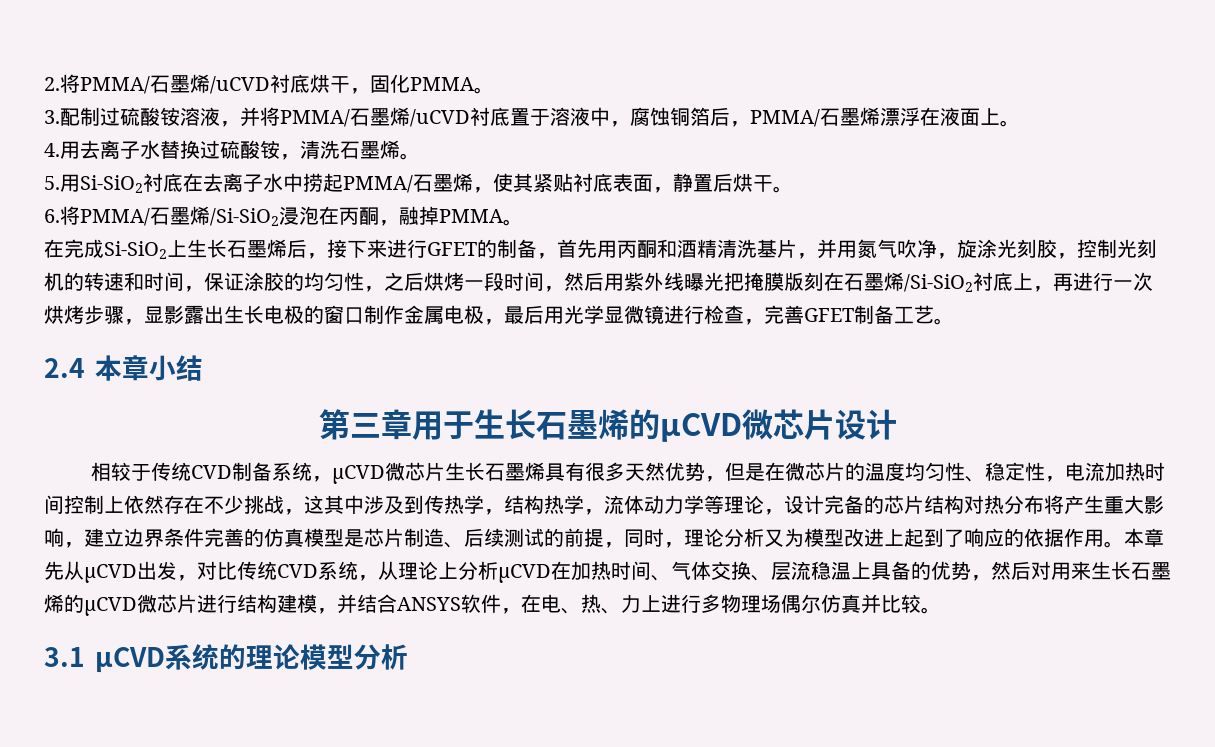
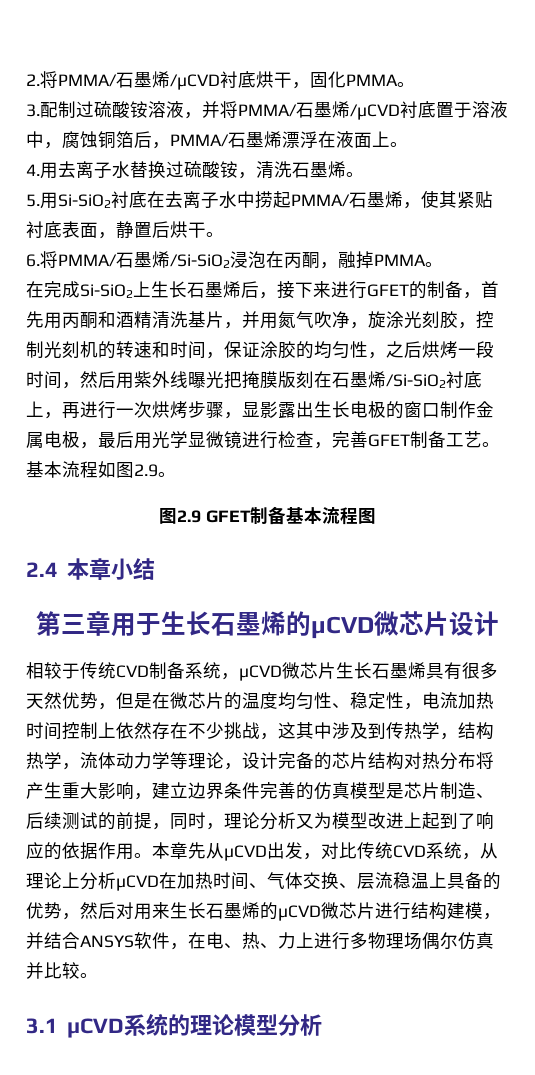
- 2.将PMMA/石墨烯/uCVD衬底烘干，固化PMMA。
+ 2.将PMMA/石墨烯/μCVD衬底烘干，固化PMMA。
- 3.配制过硫酸铵溶液，并将PMMA/石墨烯/uCVD衬底置于溶液中，腐蚀铜箔后，PMMA/石墨烯漂浮在液面上。
+ 3.配制过硫酸铵溶液，并将PMMA/石墨烯/μCVD衬底置于溶液中，腐蚀铜箔后，PMMA/石墨烯漂浮在液面上。
+ 基本流程如图2.9。
+ 图2.9 GFET制备基本流程图

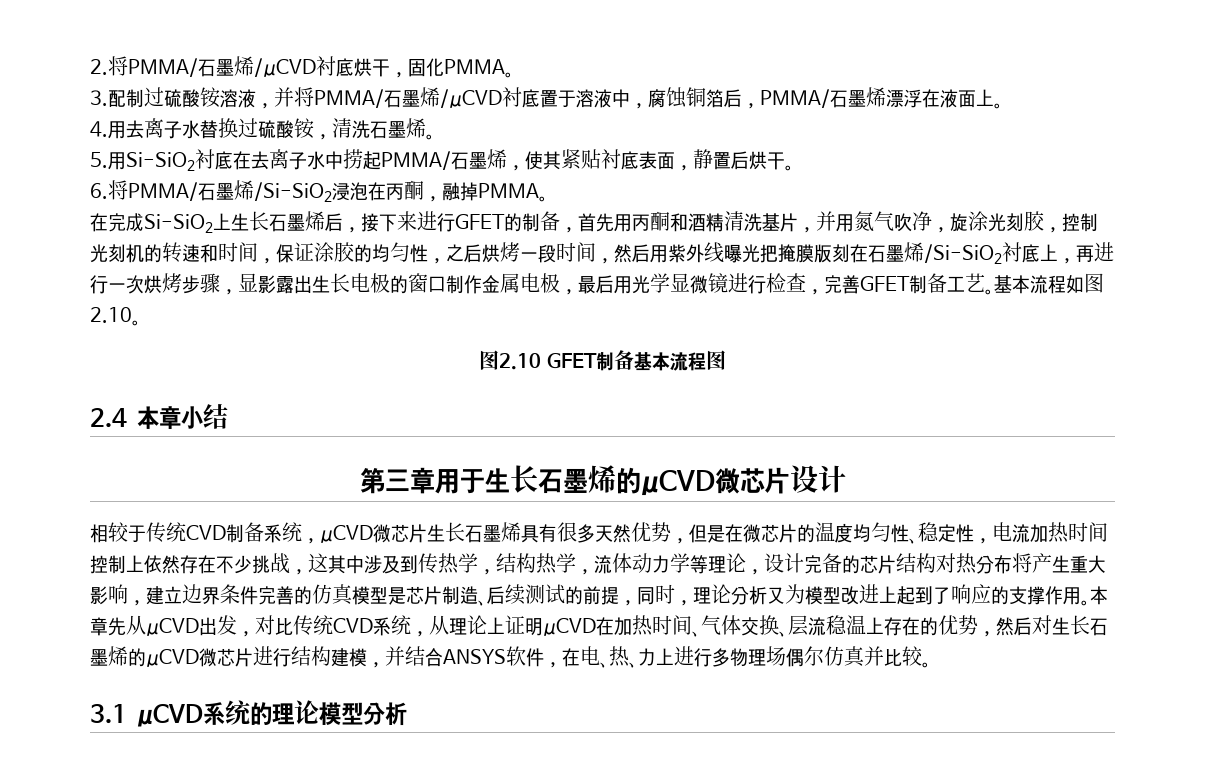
- 基本流程如图2.9。
+ 基本流程如图2.10。
- 图2.9 GFET制备基本流程图
+ 图2.10 GFET制备基本流程图
- 相较于传统CVD制备系统，μCVD微芯片生长石墨烯具有很多天然优势，但是在微芯片的温度均匀性、稳定性，电流加热时间控制上依然存在不少挑战，这其中涉及到传热学，结构热学，流体动力学等理论，设计完备的芯片结构对热分布将产生重大影响，建立边界条件完善的仿真模型是芯片制造、后续测试的前提，同时，理论分析又为模型改进上起到了响应的依据作用。
+ 相较于传统CVD制备系统，μCVD微芯片生长石墨烯具有很多天然优势，但是在微芯片的温度均匀性、稳定性，电流加热时间控制上依然存在不少挑战，这其中涉及到传热学，结构热学，流体动力学等理论，设计完备的芯片结构对热分布将产生重大影响，建立边界条件完善的仿真模型是芯片制造、后续测试的前提，同时，理论分析又为模型改进上起到了响应的支撑作用。
- 本章先从μCVD出发，对比传统CVD系统，从理论上分析μCVD在加热时间、气体交换、层流稳温上具备的优势，然后对用来生长石墨烯的μCVD微芯片进行结构建模，并结合ANSYS软件，在电、热、力上进行多物理场偶尔仿真并比较。
+ 本章先从μCVD出发，对比传统CVD系统，从理论上证明μCVD在加热时间、气体交换、层流稳温上存在的优势，然后对生长石墨烯的μCVD微芯片进行结构建模，并结合ANSYS软件，在电、热、力上进行多物理场偶尔仿真并比较。

